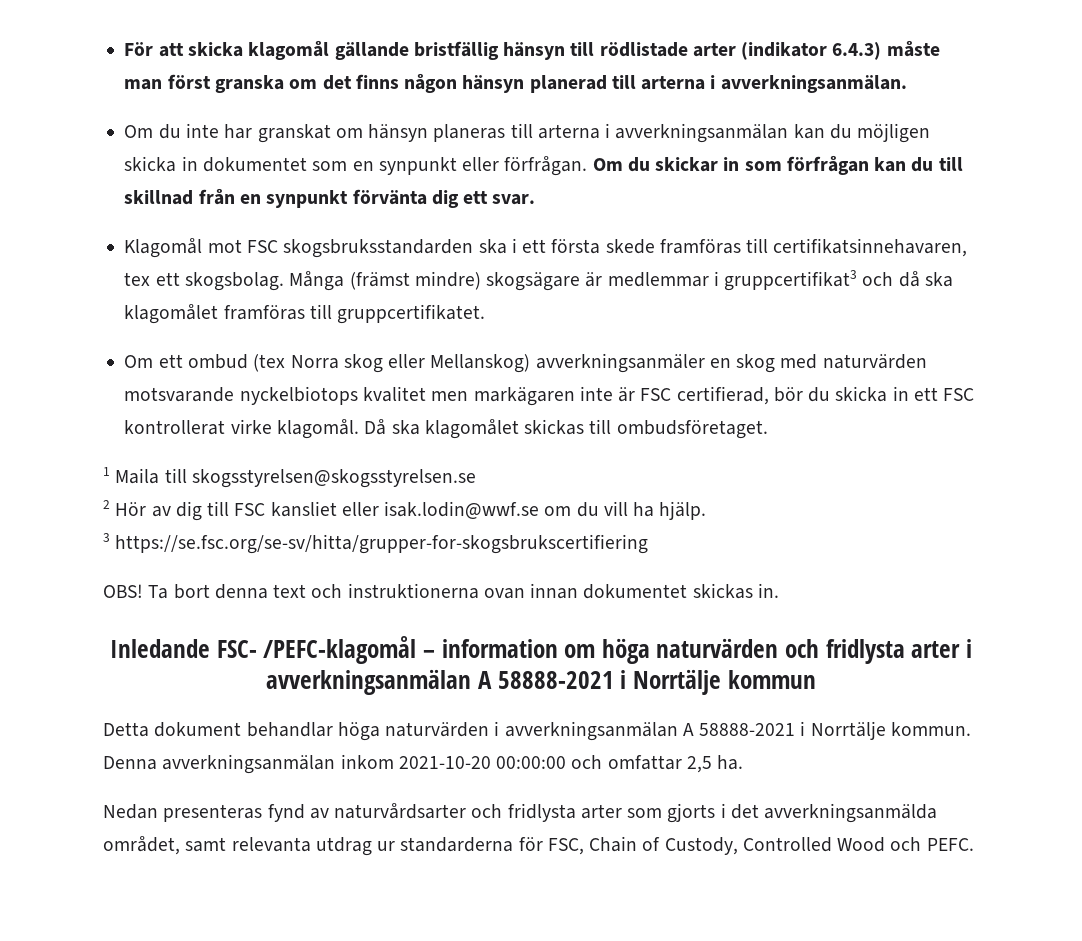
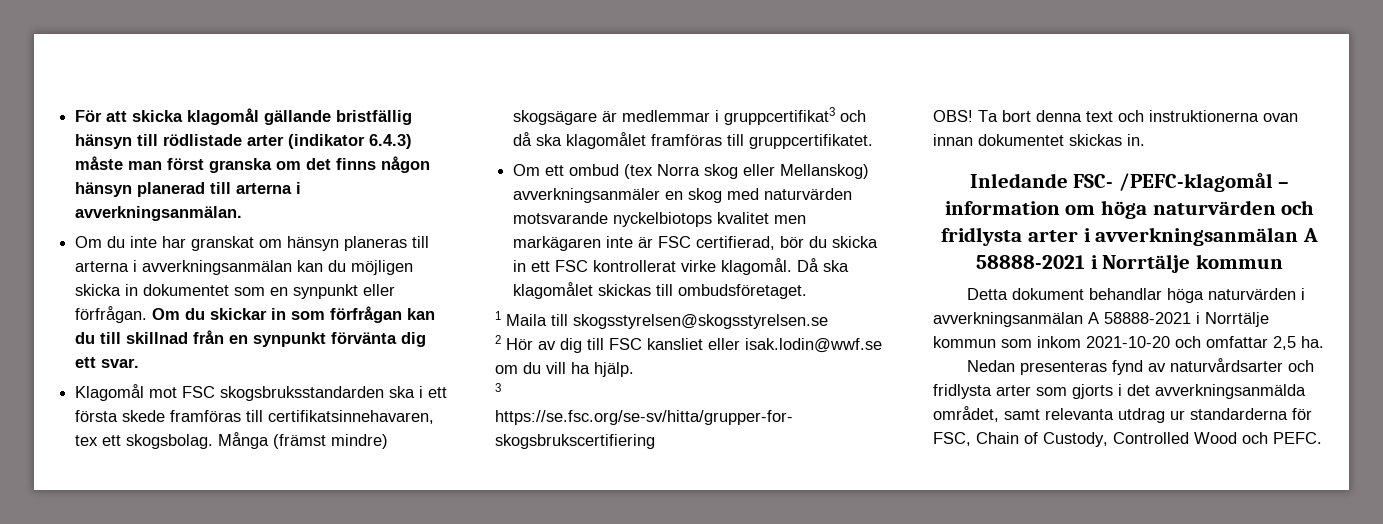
- Detta dokument behandlar höga naturvärden i avverkningsanmälan A 58888-2021 i Norrtälje kommun. Denna avverkningsanmälan inkom 2021-10-20 00:00:00 och omfattar 2,5 ha.
+ Detta dokument behandlar höga naturvärden i avverkningsanmälan A 58888-2021 i Norrtälje kommun som inkom 2021-10-20 och omfattar 2,5 ha.

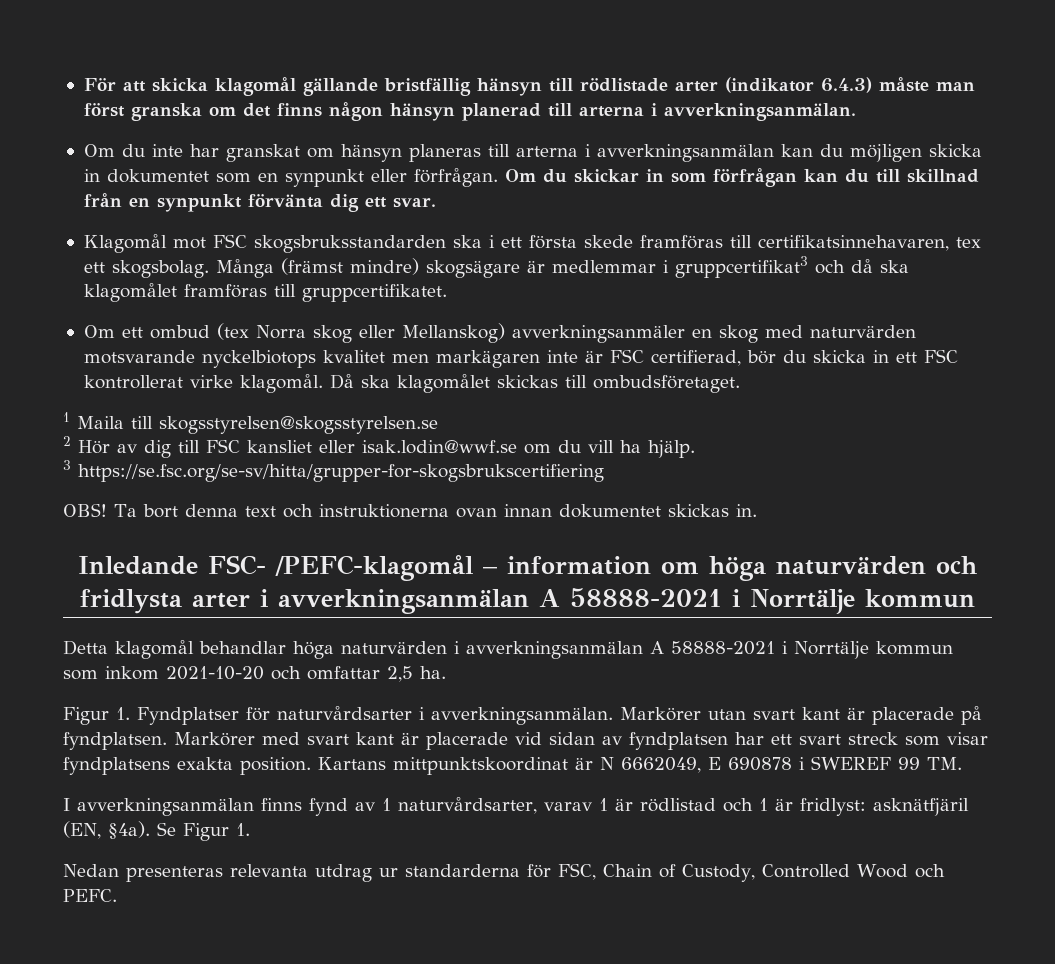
- Detta dokument behandlar höga naturvärden i avverkningsanmälan A 58888-2021 i Norrtälje kommun som inkom 2021-10-20 och omfattar 2,5 ha.
+ Detta klagomål behandlar höga naturvärden i avverkningsanmälan A 58888-2021 i Norrtälje kommun som inkom 2021-10-20 och omfattar 2,5 ha.
- Nedan presenteras fynd av naturvårdsarter och fridlysta arter som gjorts i det avverkningsanmälda området, samt relevanta utdrag ur standarderna för FSC, Chain of Custody, Controlled Wood och PEFC.
+ Figur 1. Fyndplatser för naturvårdsarter i avverkningsanmälan. Markörer utan svart kant är placerade på fyndplatsen. Markörer med svart kant är placerade vid sidan av fyndplatsen har ett svart streck som visar fyndplatsens exakta position. Kartans mittpunktskoordinat är N 6662049, E 690878 i SWEREF 99 TM.
+ I avverkningsanmälan finns fynd av 1 naturvårdsarter, varav 1 är rödlistad och 1 är fridlyst: asknätfjäril (EN, §4a). Se Figur 1.
+ Nedan presenteras relevanta utdrag ur standarderna för FSC, Chain of Custody, Controlled Wood och PEFC.

